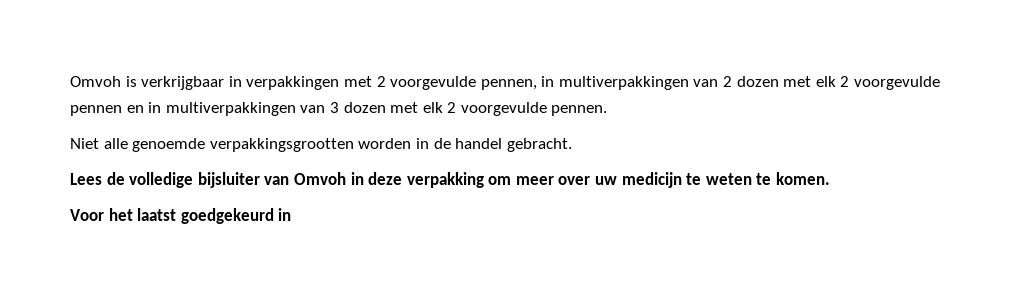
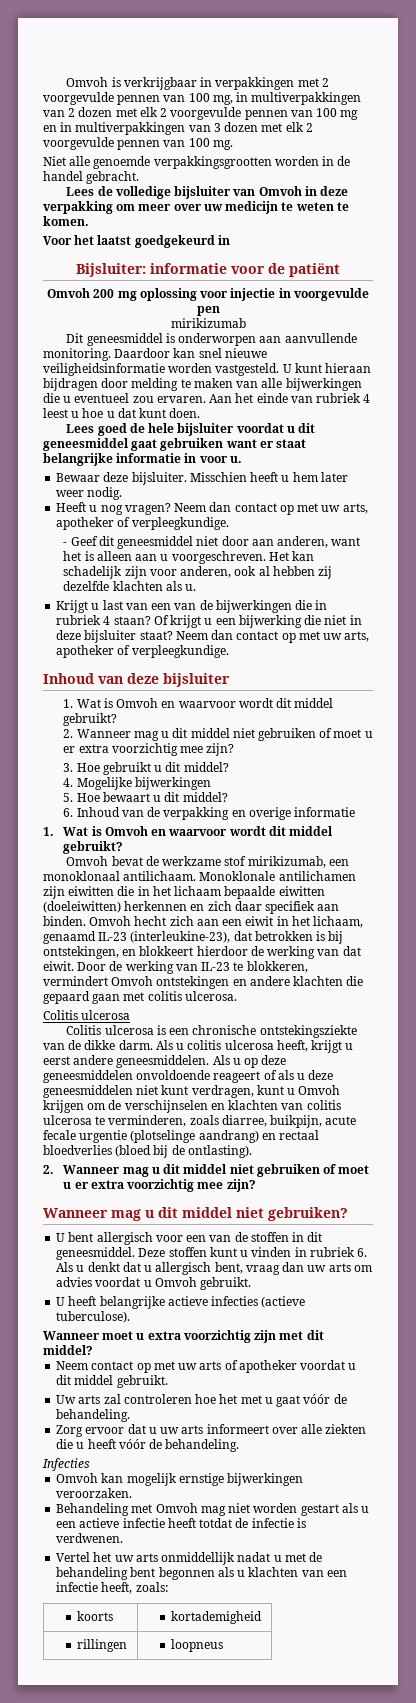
- Omvoh is verkrijgbaar in verpakkingen met 2 voorgevulde pennen, in multiverpakkingen van 2 dozen met elk 2 voorgevulde pennen en in multiverpakkingen van 3 dozen met elk 2 voorgevulde pennen.
+ Omvoh is verkrijgbaar in verpakkingen met 2 voorgevulde pennen van 100 mg, in multiverpakkingen van 2 dozen met elk 2 voorgevulde pennen van 100 mg en in multiverpakkingen van 3 dozen met elk 2 voorgevulde pennen van 100 mg.
+ Bijsluiter: informatie voor de patiënt
+ Omvoh 200 mg oplossing voor injectie in voorgevulde pen
+ mirikizumab
+ Dit geneesmiddel is onderworpen aan aanvullende monitoring. Daardoor kan snel nieuwe veiligheidsinformatie worden vastgesteld. U kunt hieraan bijdragen door melding te maken van alle bijwerkingen die u eventueel zou ervaren. Aan het einde van rubriek 4 leest u hoe u dat kunt doen.
+ Lees goed de hele bijsluiter voordat u dit geneesmiddel gaat gebruiken want er staat belangrijke informatie in voor u.
+ Bewaar deze bijsluiter. Misschien heeft u hem later weer nodig.
+ Heeft u nog vragen? Neem dan contact op met uw arts, apotheker of verpleegkundige.
+ - Geef dit geneesmiddel niet door aan anderen, want het is alleen aan u voorgeschreven. Het kan schadelijk zijn voor anderen, ook al hebben zij dezelfde klachten als u.
+ Krijgt u last van een van de bijwerkingen die in rubriek 4 staan? Of krijgt u een bijwerking die niet in deze bijsluiter staat? Neem dan contact op met uw arts, apotheker of verpleegkundige.
+ Inhoud van deze bijsluiter
+ 1. Wat is Omvoh en waarvoor wordt dit middel gebruikt?
+ 2. Wanneer mag u dit middel niet gebruiken of moet u er extra voorzichtig mee zijn?
+ 3. Hoe gebruikt u dit middel?
+ 4. Mogelijke bijwerkingen
+ 5. Hoe bewaart u dit middel?
+ 6. Inhoud van de verpakking en overige informatie
+ 1. Wat is Omvoh en waarvoor wordt dit middel gebruikt?
+ Omvoh bevat de werkzame stof mirikizumab, een monoklonaal antilichaam. Monoklonale antilichamen zijn eiwitten die in het lichaam bepaalde eiwitten (doeleiwitten) herkennen en zich daar specifiek aan binden. Omvoh hecht zich aan een eiwit in het lichaam, genaamd IL-23 (interleukine-23), dat betrokken is bij ontstekingen, en blokkeert hierdoor de werking van dat eiwit. Door de werking van IL-23 te blokkeren, vermindert Omvoh ontstekingen en andere klachten die gepaard gaan met colitis ulcerosa.
+ Colitis ulcerosa
+ Colitis ulcerosa is een chronische ontstekingsziekte van de dikke darm. Als u colitis ulcerosa heeft, krijgt u eerst andere geneesmiddelen. Als u op deze geneesmiddelen onvoldoende reageert of als u deze geneesmiddelen niet kunt verdragen, kunt u Omvoh krijgen om de verschijnselen en klachten van colitis ulcerosa te verminderen, zoals diarree, buikpijn, acute fecale urgentie (plotselinge aandrang) en rectaal bloedverlies (bloed bij de ontlasting).
+ 2. Wanneer mag u dit middel niet gebruiken of moet u er extra voorzichtig mee zijn?
+ Wanneer mag u dit middel niet gebruiken?
+ U bent allergisch voor een van de stoffen in dit geneesmiddel. Deze stoffen kunt u vinden in rubriek 6. Als u denkt dat u allergisch bent, vraag dan uw arts om advies voordat u Omvoh gebruikt.
+ U heeft belangrijke actieve infecties (actieve tuberculose).
+ Wanneer moet u extra voorzichtig zijn met dit middel?
+ Neem contact op met uw arts of apotheker voordat u dit middel gebruikt.
+ Uw arts zal controleren hoe het met u gaat vóór de behandeling.
+ Zorg ervoor dat u uw arts informeert over alle ziekten die u heeft vóór de behandeling.
+ Infecties
+ Omvoh kan mogelijk ernstige bijwerkingen veroorzaken.
+ Behandeling met Omvoh mag niet worden gestart als u een actieve infectie heeft totdat de infectie is verdwenen.
+ Vertel het uw arts onmiddellijk nadat u met de behandeling bent begonnen als u klachten van een infectie heeft, zoals:
+ koorts | kortademigheid
+ rillingen | loopneus

